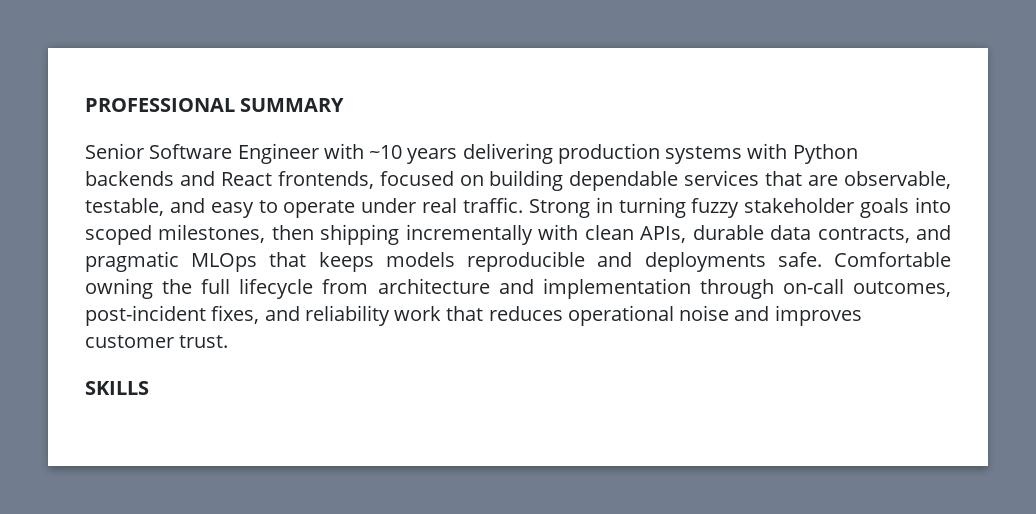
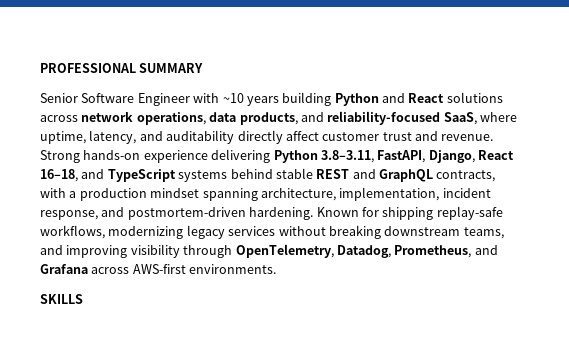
- Senior Software Engineer with ~10 years delivering production systems with Python backends and React frontends, focused on building dependable services that are observable, testable, and easy to operate under real traffic. Strong in turning fuzzy stakeholder goals into scoped milestones, then shipping incrementally with clean APIs, durable data contracts, and pragmatic MLOps that keeps models reproducible and deployments safe. Comfortable owning the full lifecycle from architecture and implementation through on-call outcomes, post-incident fixes, and reliability work that reduces operational noise and improves customer trust.
+ Senior Software Engineer with ~10 years building Python and React solutions across network operations, data products, and reliability-focused SaaS, where uptime, latency, and auditability directly affect customer trust and revenue. Strong hands-on experience delivering Python 3.8–3.11, FastAPI, Django, React 16–18, and TypeScript systems behind stable REST and GraphQL contracts, with a production mindset spanning architecture, implementation, incident response, and postmortem-driven hardening. Known for shipping replay-safe workflows, modernizing legacy services without breaking downstream teams, and improving visibility through OpenTelemetry, Datadog, Prometheus, and Grafana across AWS-first environments.

